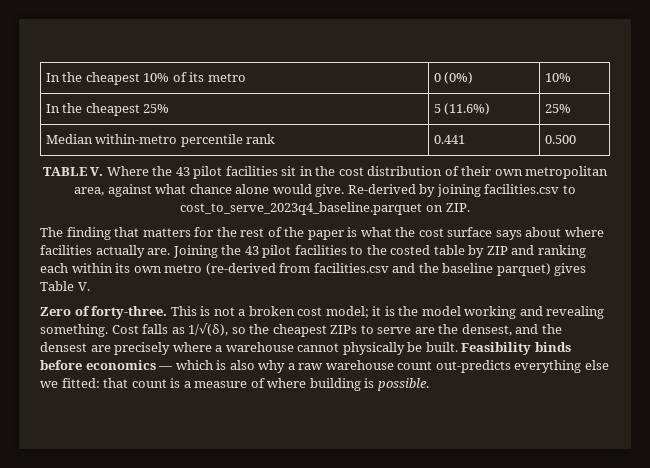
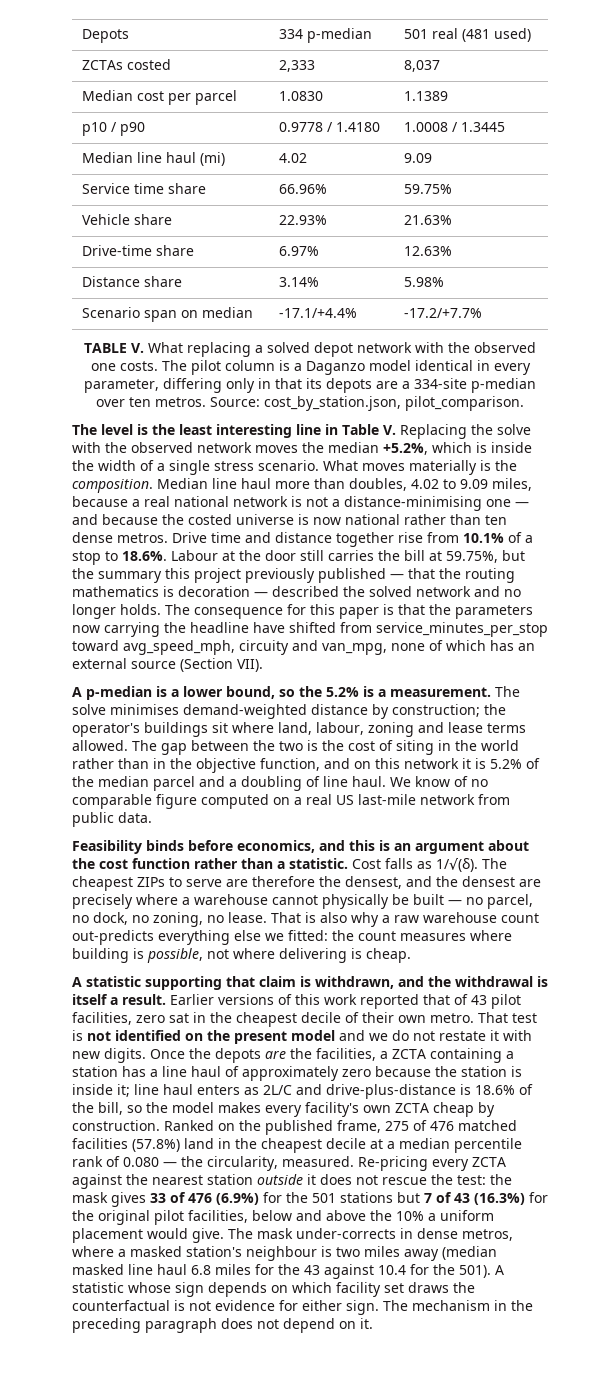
- In the cheapest 10% of its metro | 0 (0%) | 10%
- In the cheapest 25% | 5 (11.6%) | 25%
- Median within-metro percentile rank | 0.441 | 0.500
- TABLE V. Where the 43 pilot facilities sit in the cost distribution of their own metropolitan area, against what chance alone would give. Re-derived by joining facilities.csv to cost_to_serve_2023q4_baseline.parquet on ZIP.
- The finding that matters for the rest of the paper is what the cost surface says about where facilities actually are. Joining the 43 pilot facilities to the costed table by ZIP and ranking each within its own metro (re-derived from facilities.csv and the baseline parquet) gives Table V.
- Zero of forty-three. This is not a broken cost model; it is the model working and revealing something. Cost falls as 1/√(δ), so the cheapest ZIPs to serve are the densest, and the densest are precisely where a warehouse cannot physically be built. Feasibility binds before economics — which is also why a raw warehouse count out-predicts everything else we fitted: that count is a measure of where building is possible.
+ Depots | 334 p-median | 501 real (481 used)
+ ZCTAs costed | 2,333 | 8,037
+ Median cost per parcel | 1.0830 | 1.1389
+ p10 / p90 | 0.9778 / 1.4180 | 1.0008 / 1.3445
+ Median line haul (mi) | 4.02 | 9.09
+ Service time share | 66.96% | 59.75%
+ Vehicle share | 22.93% | 21.63%
+ Drive-time share | 6.97% | 12.63%
+ Distance share | 3.14% | 5.98%
+ Scenario span on median | -17.1/+4.4% | -17.2/+7.7%
+ TABLE V. What replacing a solved depot network with the observed one costs. The pilot column is a Daganzo model identical in every parameter, differing only in that its depots are a 334-site p-median over ten metros. Source: cost_by_station.json, pilot_comparison.
+ The level is the least interesting line in Table V. Replacing the solve with the observed network moves the median +5.2%, which is inside the width of a single stress scenario. What moves materially is the composition. Median line haul more than doubles, 4.02 to 9.09 miles, because a real national network is not a distance-minimising one — and because the costed universe is now national rather than ten dense metros. Drive time and distance together rise from 10.1% of a stop to 18.6%. Labour at the door still carries the bill at 59.75%, but the summary this project previously published — that the routing mathematics is decoration — described the solved network and no longer holds. The consequence for this paper is that the parameters now carrying the headline have shifted from service_minutes_per_stop toward avg_speed_mph, circuity and van_mpg, none of which has an external source (Section VII).
+ A p-median is a lower bound, so the 5.2% is a measurement. The solve minimises demand-weighted distance by construction; the operator's buildings sit where land, labour, zoning and lease terms allowed. The gap between the two is the cost of siting in the world rather than in the objective function, and on this network it is 5.2% of the median parcel and a doubling of line haul. We know of no comparable figure computed on a real US last-mile network from public data.
+ Feasibility binds before economics, and this is an argument about the cost function rather than a statistic. Cost falls as 1/√(δ). The cheapest ZIPs to serve are therefore the densest, and the densest are precisely where a warehouse cannot physically be built — no parcel, no dock, no zoning, no lease. That is also why a raw warehouse count out-predicts everything else we fitted: the count measures where building is possible, not where delivering is cheap.
+ A statistic supporting that claim is withdrawn, and the withdrawal is itself a result. Earlier versions of this work reported that of 43 pilot facilities, zero sat in the cheapest decile of their own metro. That test is not identified on the present model and we do not restate it with new digits. Once the depots are the facilities, a ZCTA containing a station has a line haul of approximately zero because the station is inside it; line haul enters as 2L/C and drive-plus-distance is 18.6% of the bill, so the model makes every facility's own ZCTA cheap by construction. Ranked on the published frame, 275 of 476 matched facilities (57.8%) land in the cheapest decile at a median percentile rank of 0.080 — the circularity, measured. Re-pricing every ZCTA against the nearest station outside it does not rescue the test: the mask gives 33 of 476 (6.9%) for the 501 stations but 7 of 43 (16.3%) for the original pilot facilities, below and above the 10% a uniform placement would give. The mask under-corrects in dense metros, where a masked station's neighbour is two miles away (median masked line haul 6.8 miles for the 43 against 10.4 for the 501). A statistic whose sign depends on which facility set draws the counterfactual is not evidence for either sign. The mechanism in the preceding paragraph does not depend on it.

